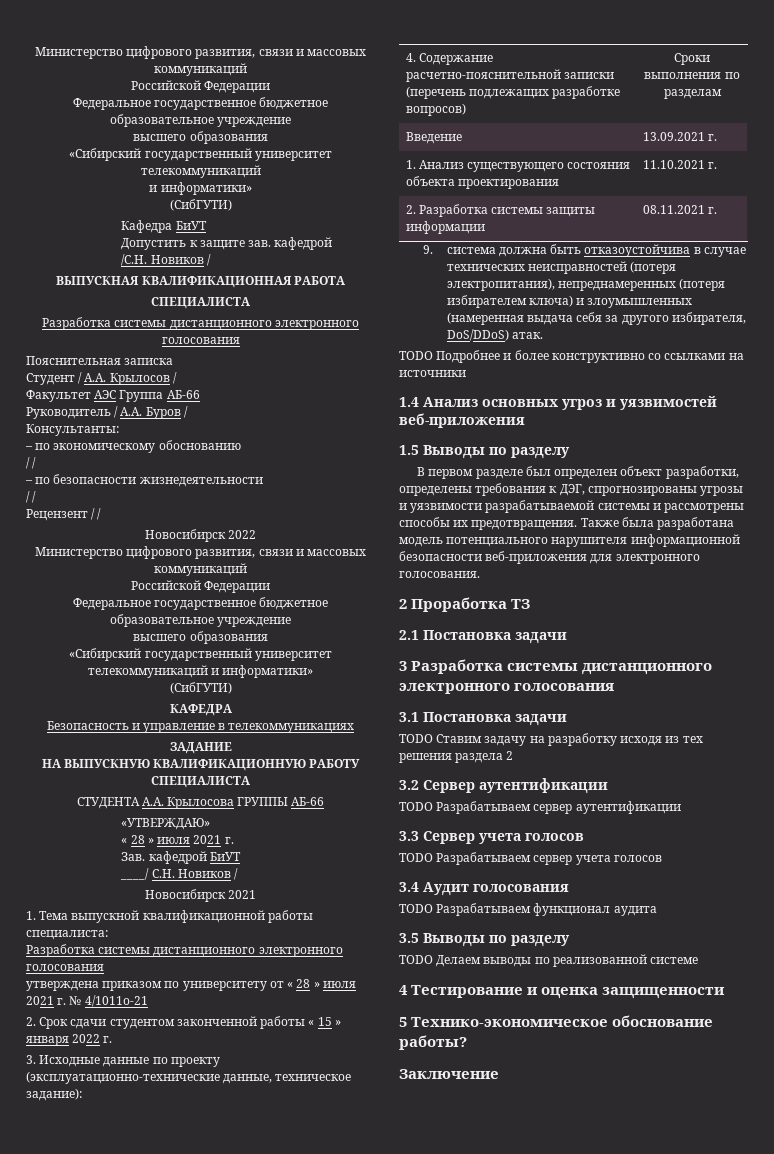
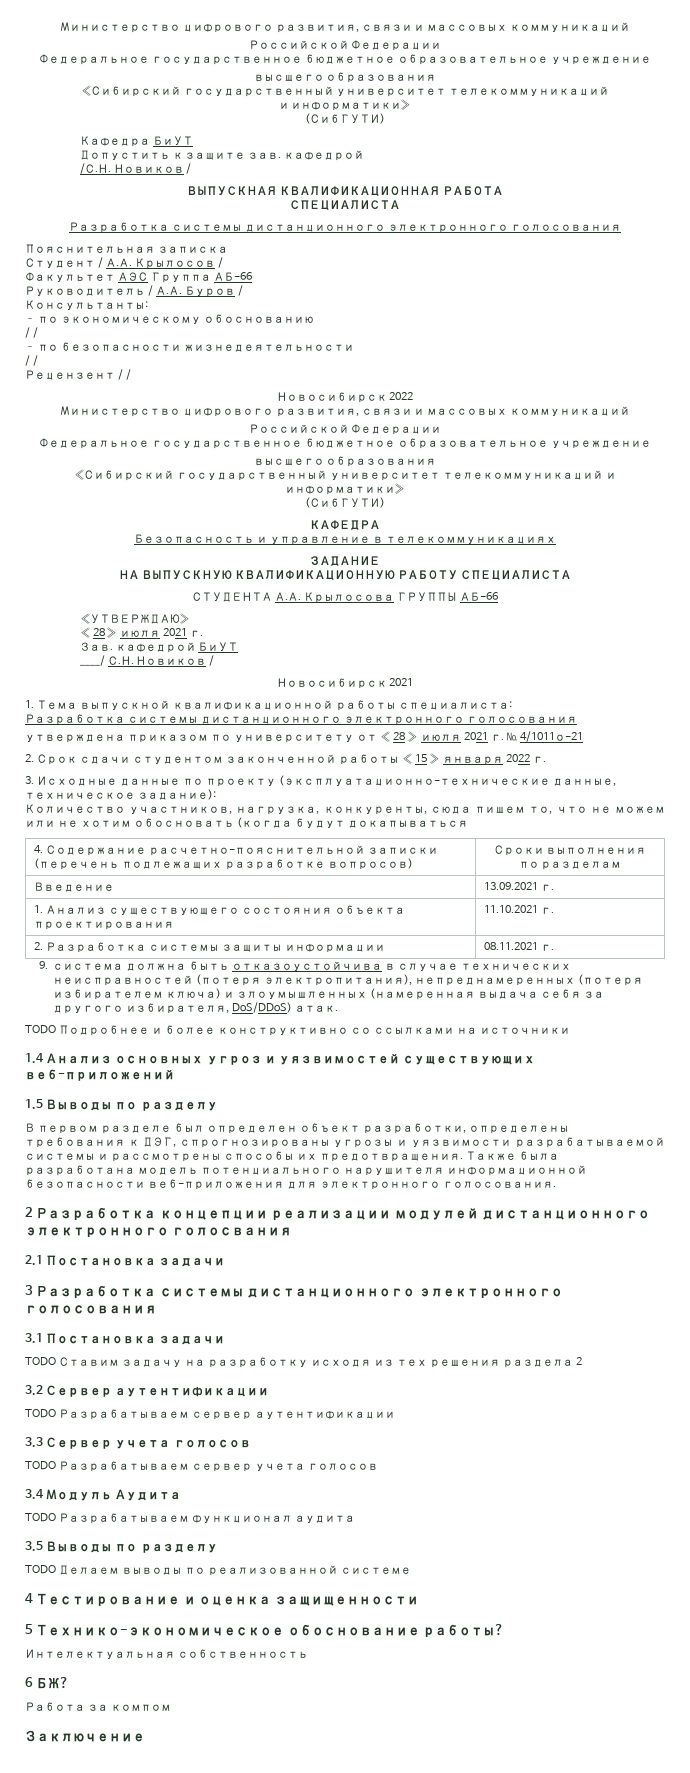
+ Количество участников, нагрузка, конкуренты, сюда пишем то, что не можем или не хотим обосновать (когда будут докапываться
- 1.4 Анализ основных угроз и уязвимостей веб-приложения
+ 1.4 Анализ основных угроз и уязвимостей существующих веб-приложений
- 2 Проработка ТЗ
+ 2 Разработка концепции реализации модулей дистанционного электронного голосвания
- 3.4 Аудит голосования
+ 3.4 Модуль Аудита
+ Интелектуальная собственность
+ 6 БЖ?
+ Работа за компом

